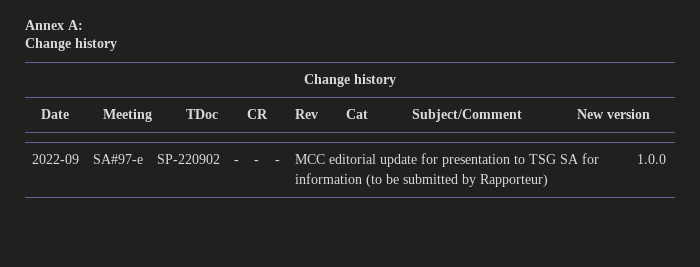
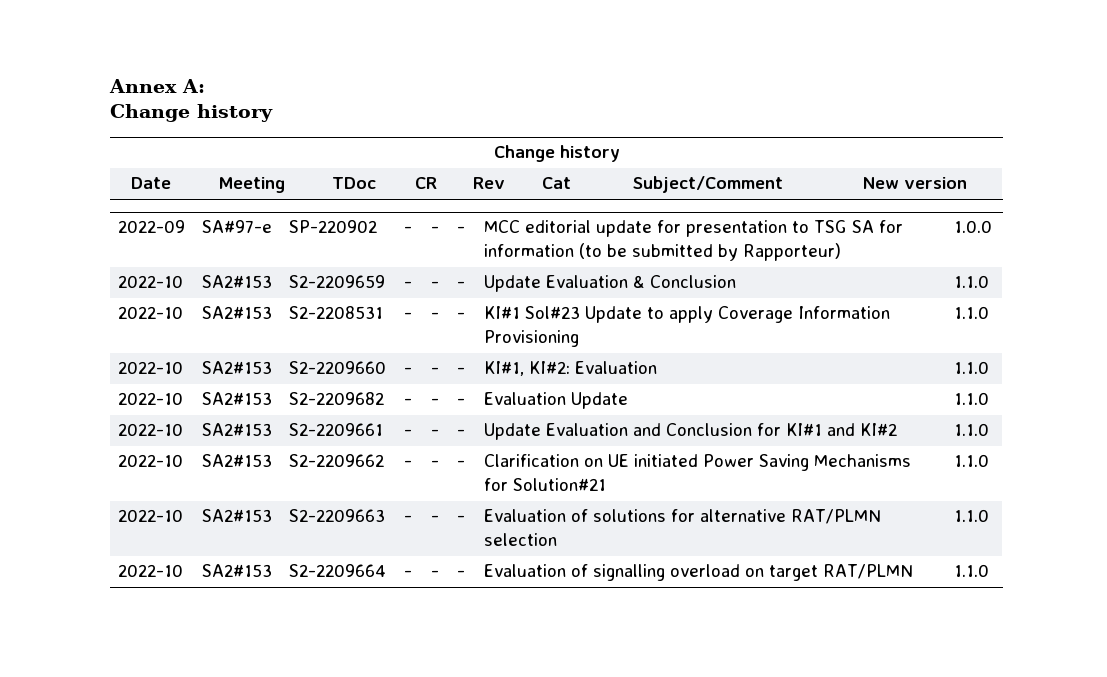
+ 2022-10 | SA2#153 | S2-2209659 | - | - | - | Update Evaluation & Conclusion | 1.1.0
+ 2022-10 | SA2#153 | S2-2208531 | - | - | - | KI#1 Sol#23 Update to apply Coverage Information Provisioning | 1.1.0
+ 2022-10 | SA2#153 | S2-2209660 | - | - | - | KI#1, KI#2: Evaluation | 1.1.0
+ 2022-10 | SA2#153 | S2-2209682 | - | - | - | Evaluation Update | 1.1.0
+ 2022-10 | SA2#153 | S2-2209661 | - | - | - | Update Evaluation and Conclusion for KI#1 and KI#2 | 1.1.0
+ 2022-10 | SA2#153 | S2-2209662 | - | - | - | Clarification on UE initiated Power Saving Mechanisms for Solution#21 | 1.1.0
+ 2022-10 | SA2#153 | S2-2209663 | - | - | - | Evaluation of solutions for alternative RAT/PLMN selection | 1.1.0
+ 2022-10 | SA2#153 | S2-2209664 | - | - | - | Evaluation of signalling overload on target RAT/PLMN | 1.1.0

